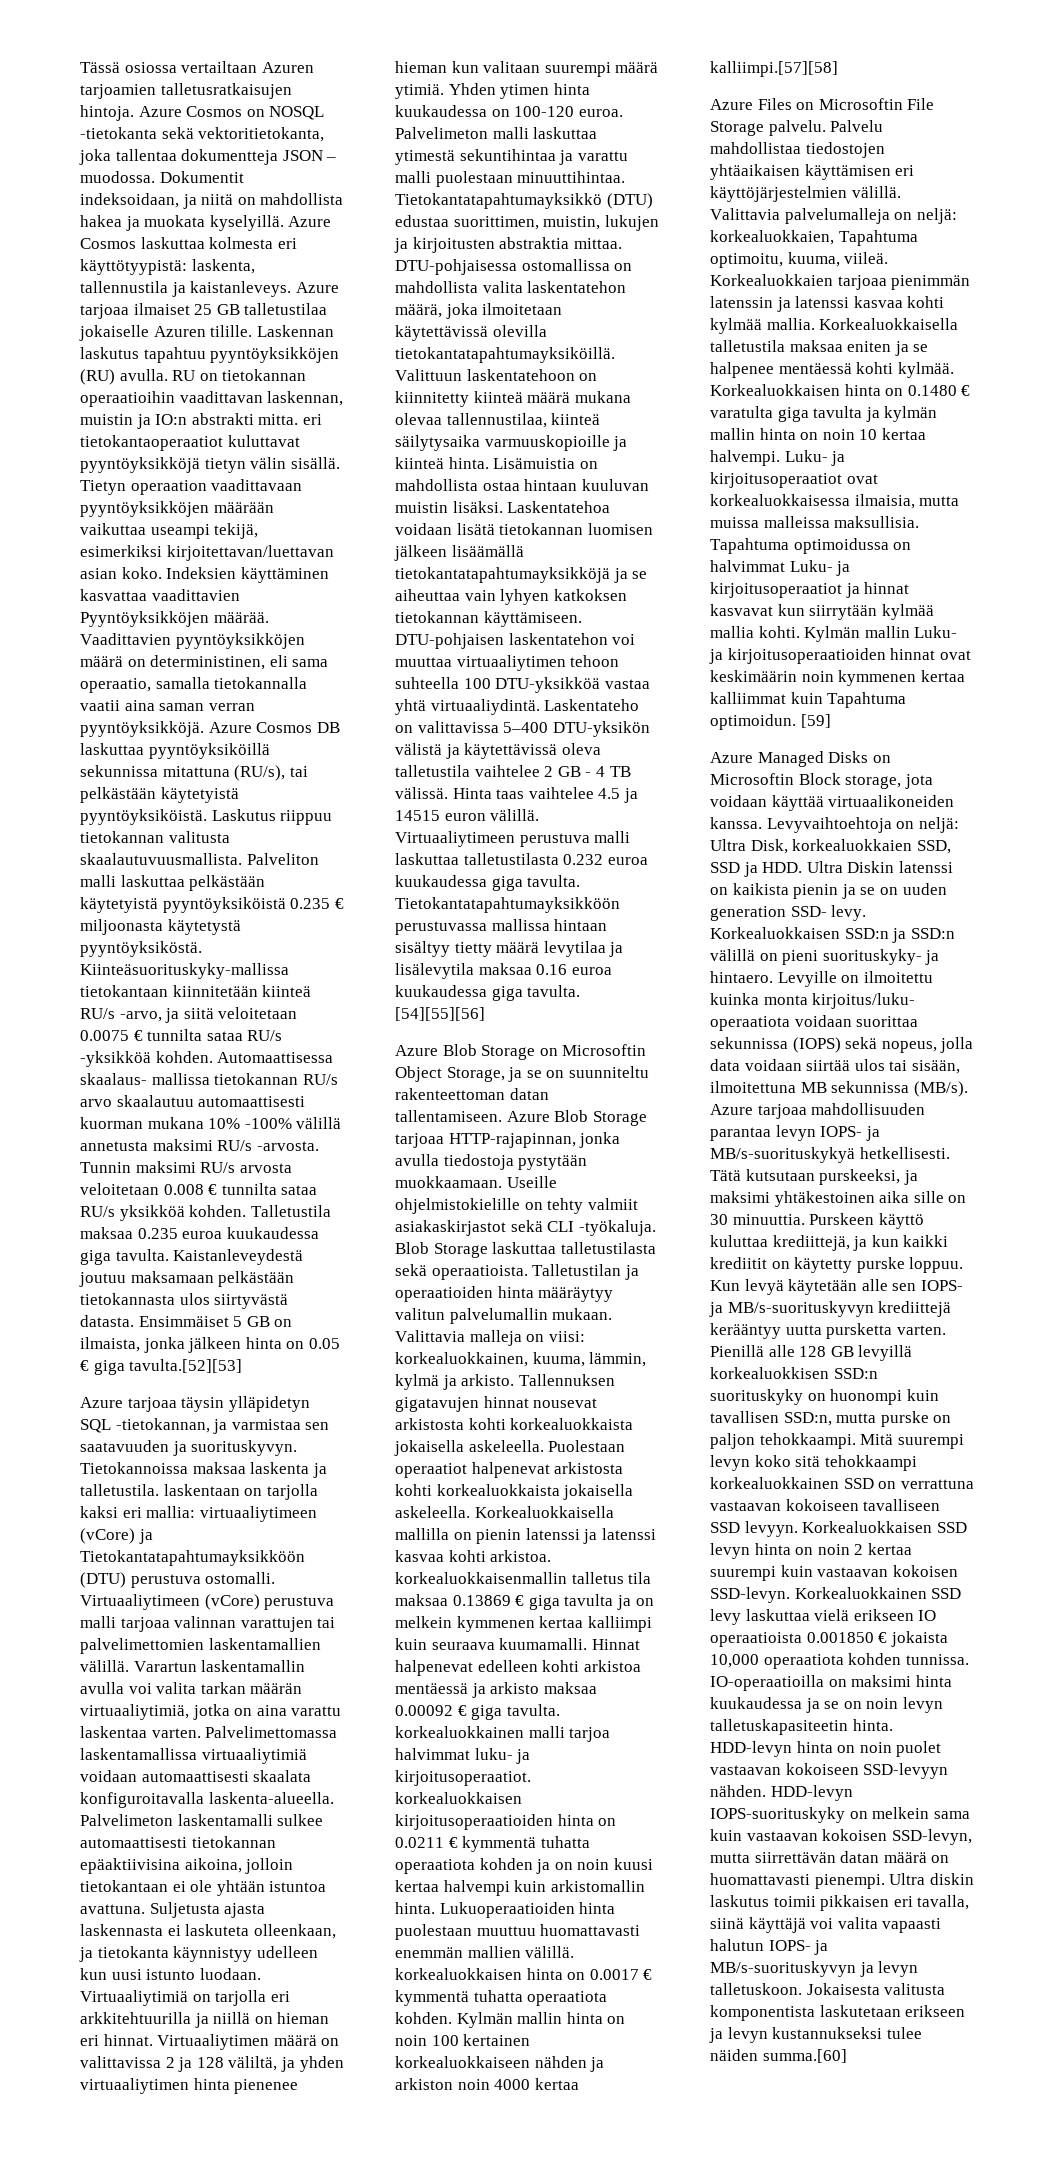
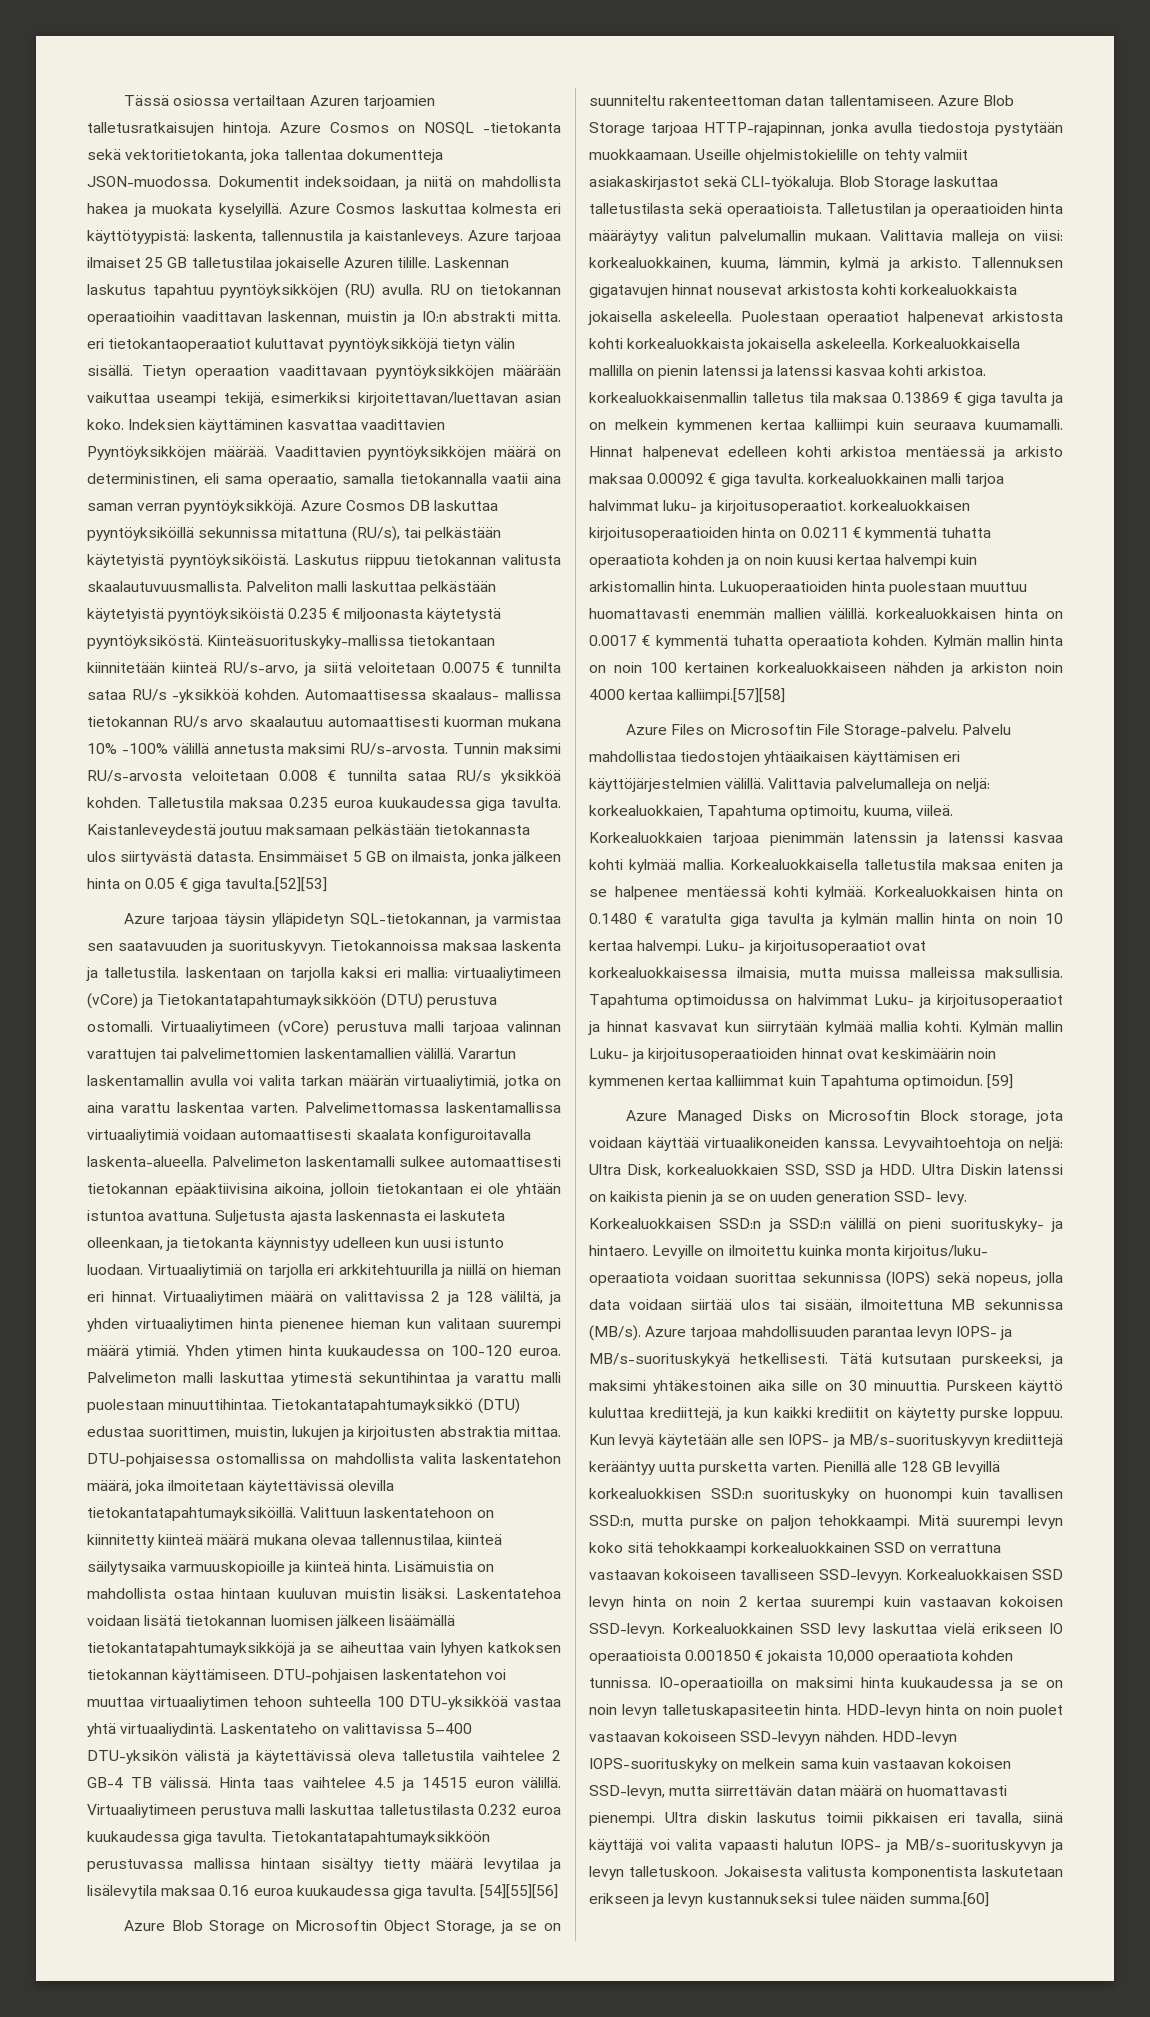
- Azure Cosmos on NOSQL -tietokanta sekä vektoritietokanta, joka tallentaa dokumentteja JSON – muodossa.
+ Azure Cosmos on NOSQL -tietokanta sekä vektoritietokanta, joka tallentaa dokumentteja JSON-muodossa.
- Kiinteäsuorituskyky-mallissa tietokantaan kiinnitetään kiinteä RU/s -arvo, ja siitä veloitetaan 0.0075 € tunnilta sataa RU/s -yksikköä kohden.
+ Kiinteäsuorituskyky-mallissa tietokantaan kiinnitetään kiinteä RU/s-arvo, ja siitä veloitetaan 0.0075 € tunnilta sataa RU/s -yksikköä kohden.
- Automaattisessa skaalaus- mallissa tietokannan RU/s arvo skaalautuu automaattisesti kuorman mukana 10% -100% välillä annetusta maksimi RU/s -arvosta. Tunnin maksimi RU/s arvosta veloitetaan 0.008 € tunnilta sataa RU/s yksikköä kohden.
+ Automaattisessa skaalaus- mallissa tietokannan RU/s arvo skaalautuu automaattisesti kuorman mukana 10% -100% välillä annetusta maksimi RU/s-arvosta. Tunnin maksimi RU/s-arvosta veloitetaan 0.008 € tunnilta sataa RU/s yksikköä kohden.
- Azure tarjoaa täysin ylläpidetyn SQL -tietokannan, ja varmistaa sen saatavuuden ja suorituskyvyn.
+ Azure tarjoaa täysin ylläpidetyn SQL-tietokannan, ja varmistaa sen saatavuuden ja suorituskyvyn.
- Laskentateho on valittavissa 5–400 DTU-yksikön välistä ja käytettävissä oleva talletustila vaihtelee 2 GB - 4 TB välissä.
+ Laskentateho on valittavissa 5–400 DTU-yksikön välistä ja käytettävissä oleva talletustila vaihtelee 2 GB-4 TB välissä.
- Useille ohjelmistokielille on tehty valmiit asiakaskirjastot sekä CLI -työkaluja.
+ Useille ohjelmistokielille on tehty valmiit asiakaskirjastot sekä CLI-työkaluja.
- Azure Files on Microsoftin File Storage palvelu.
+ Azure Files on Microsoftin File Storage-palvelu.
- Mitä suurempi levyn koko sitä tehokkaampi korkealuokkainen SSD on verrattuna vastaavan kokoiseen tavalliseen SSD levyyn.
+ Mitä suurempi levyn koko sitä tehokkaampi korkealuokkainen SSD on verrattuna vastaavan kokoiseen tavalliseen SSD-levyyn.

